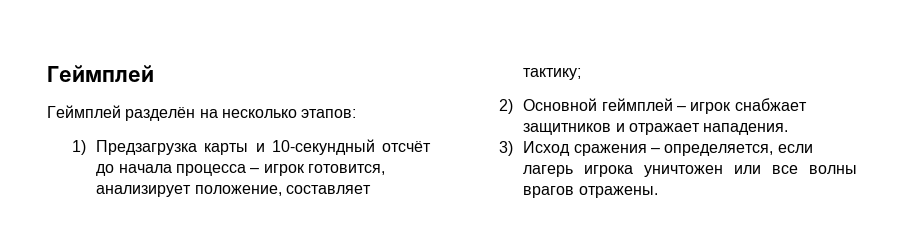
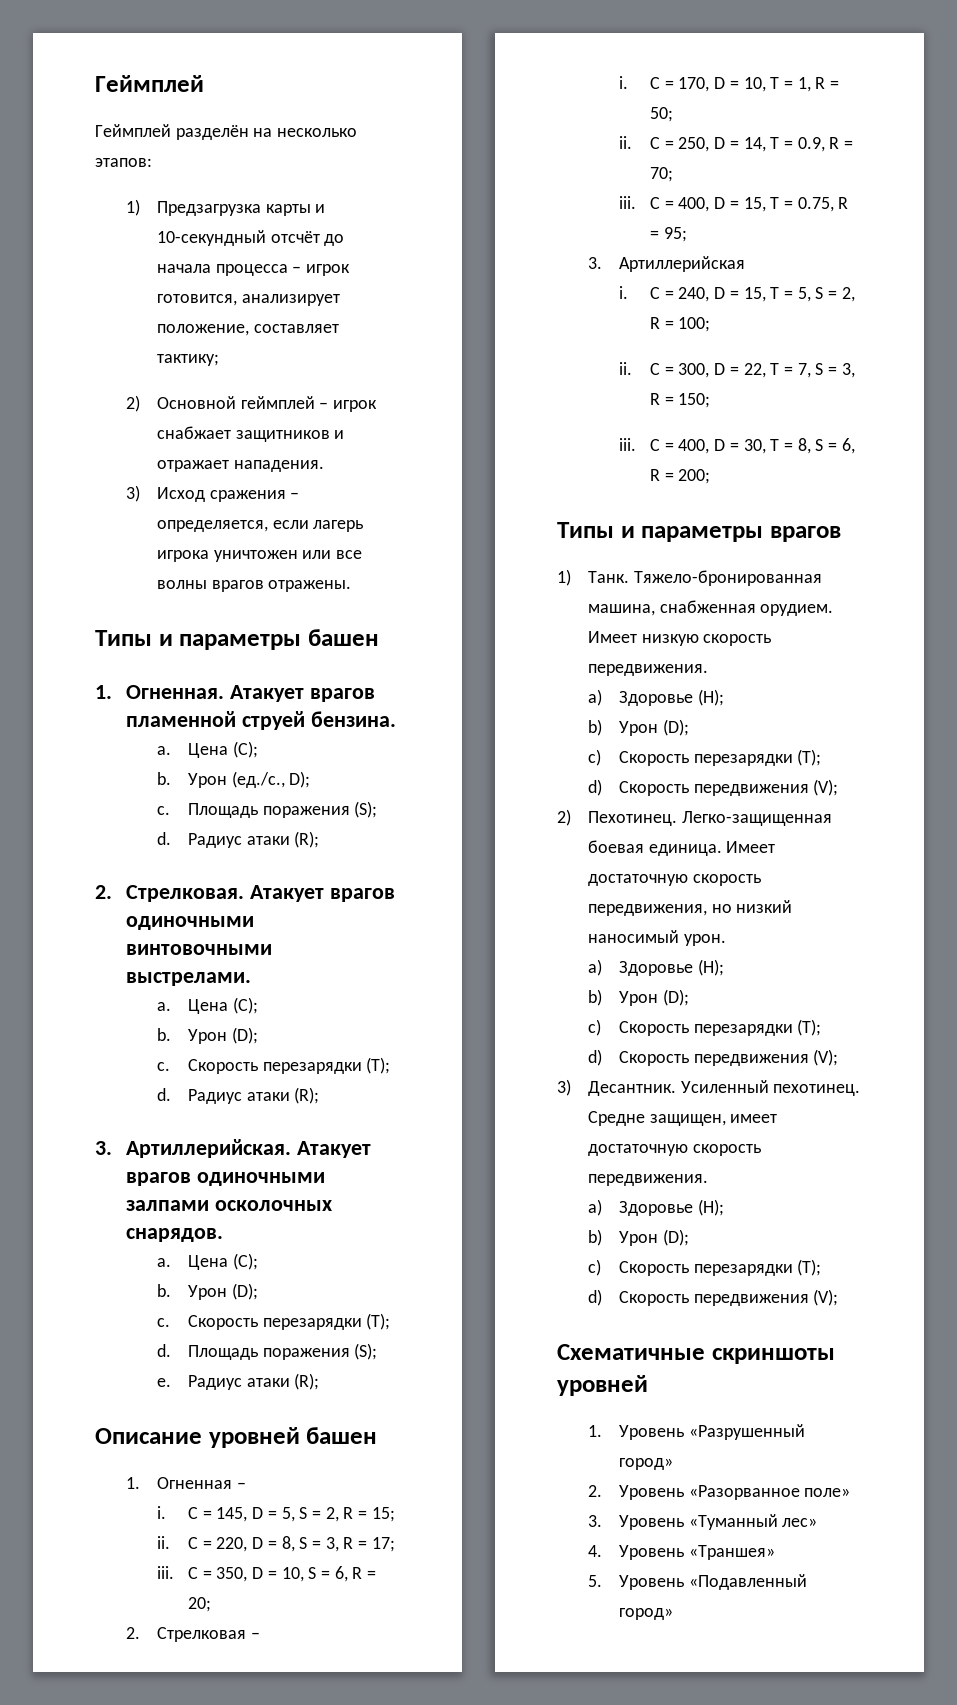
+ Типы и параметры башен
+ 1. Огненная. Атакует врагов пламенной струей бензина.
+ a. Цена (C);
+ b. Урон (ед./с., D);
+ c. Площадь поражения (S);
+ d. Радиус атаки (R);
+ 2. Стрелковая. Атакует врагов одиночными винтовочными выстрелами.
+ a. Цена (C);
+ b. Урон (D);
+ c. Скорость перезарядки (T);
+ d. Радиус атаки (R);
+ 3. Артиллерийская. Атакует врагов одиночными залпами осколочных снарядов.
+ a. Цена (C);
+ b. Урон (D);
+ c. Скорость перезарядки (T);
+ d. Площадь поражения (S);
+ e. Радиус атаки (R);
+ Описание уровней башен
+ 1. Огненная –
+ i. C = 145, D = 5, S = 2, R = 15;
+ ii. C = 220, D = 8, S = 3, R = 17;
+ iii. C = 350, D = 10, S = 6, R = 20;
+ 2. Стрелковая –
+ i. C = 170, D = 10, T = 1, R = 50;
+ ii. C = 250, D = 14, T = 0.9, R = 70;
+ iii. C = 400, D = 15, T = 0.75, R = 95;
+ 3. Артиллерийская
+ i. C = 240, D = 15, T = 5, S = 2, R = 100;
+ ii. C = 300, D = 22, T = 7, S = 3, R = 150;
+ iii. C = 400, D = 30, T = 8, S = 6, R = 200;
+ Типы и параметры врагов
+ 1) Танк. Тяжело-бронированная машина, снабженная орудием. Имеет низкую скорость передвижения.
+ a) Здоровье (H);
+ b) Урон (D);
+ c) Скорость перезарядки (T);
+ d) Скорость передвижения (V);
+ 2) Пехотинец. Легко-защищенная боевая единица. Имеет достаточную скорость передвижения, но низкий наносимый урон.
+ a) Здоровье (H);
+ b) Урон (D);
+ c) Скорость перезарядки (T);
+ d) Скорость передвижения (V);
+ 3) Десантник. Усиленный пехотинец. Средне защищен, имеет достаточную скорость передвижения.
+ a) Здоровье (H);
+ b) Урон (D);
+ c) Скорость перезарядки (T);
+ d) Скорость передвижения (V);
+ Схематичные скриншоты уровней
+ 1. Уровень «Разрушенный город»
+ 2. Уровень «Разорванное поле»
+ 3. Уровень «Туманный лес»
+ 4. Уровень «Траншея»
+ 5. Уровень «Подавленный город»

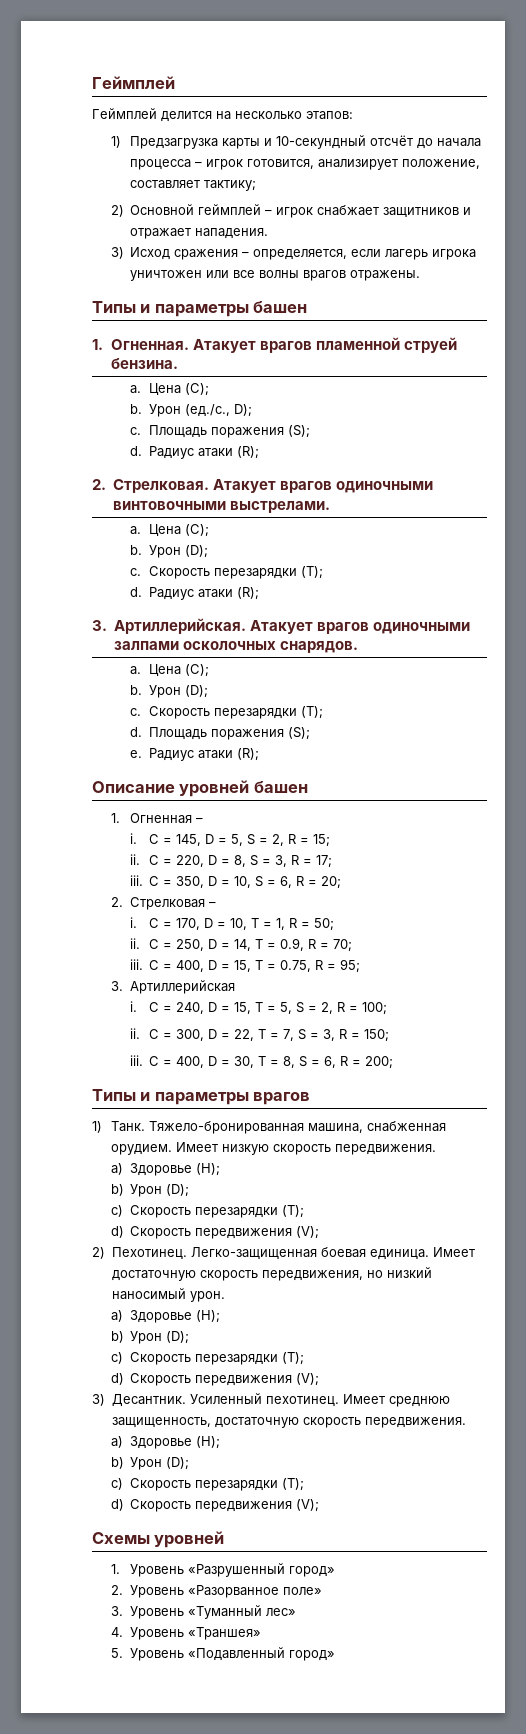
- Геймплей разделён на несколько этапов:
+ Геймплей делится на несколько этапов:
- Средне защищен, имеет достаточную скорость передвижения.
+ Имеет среднюю защищенность, достаточную скорость передвижения.
- Схематичные скриншоты уровней
+ Схемы уровней

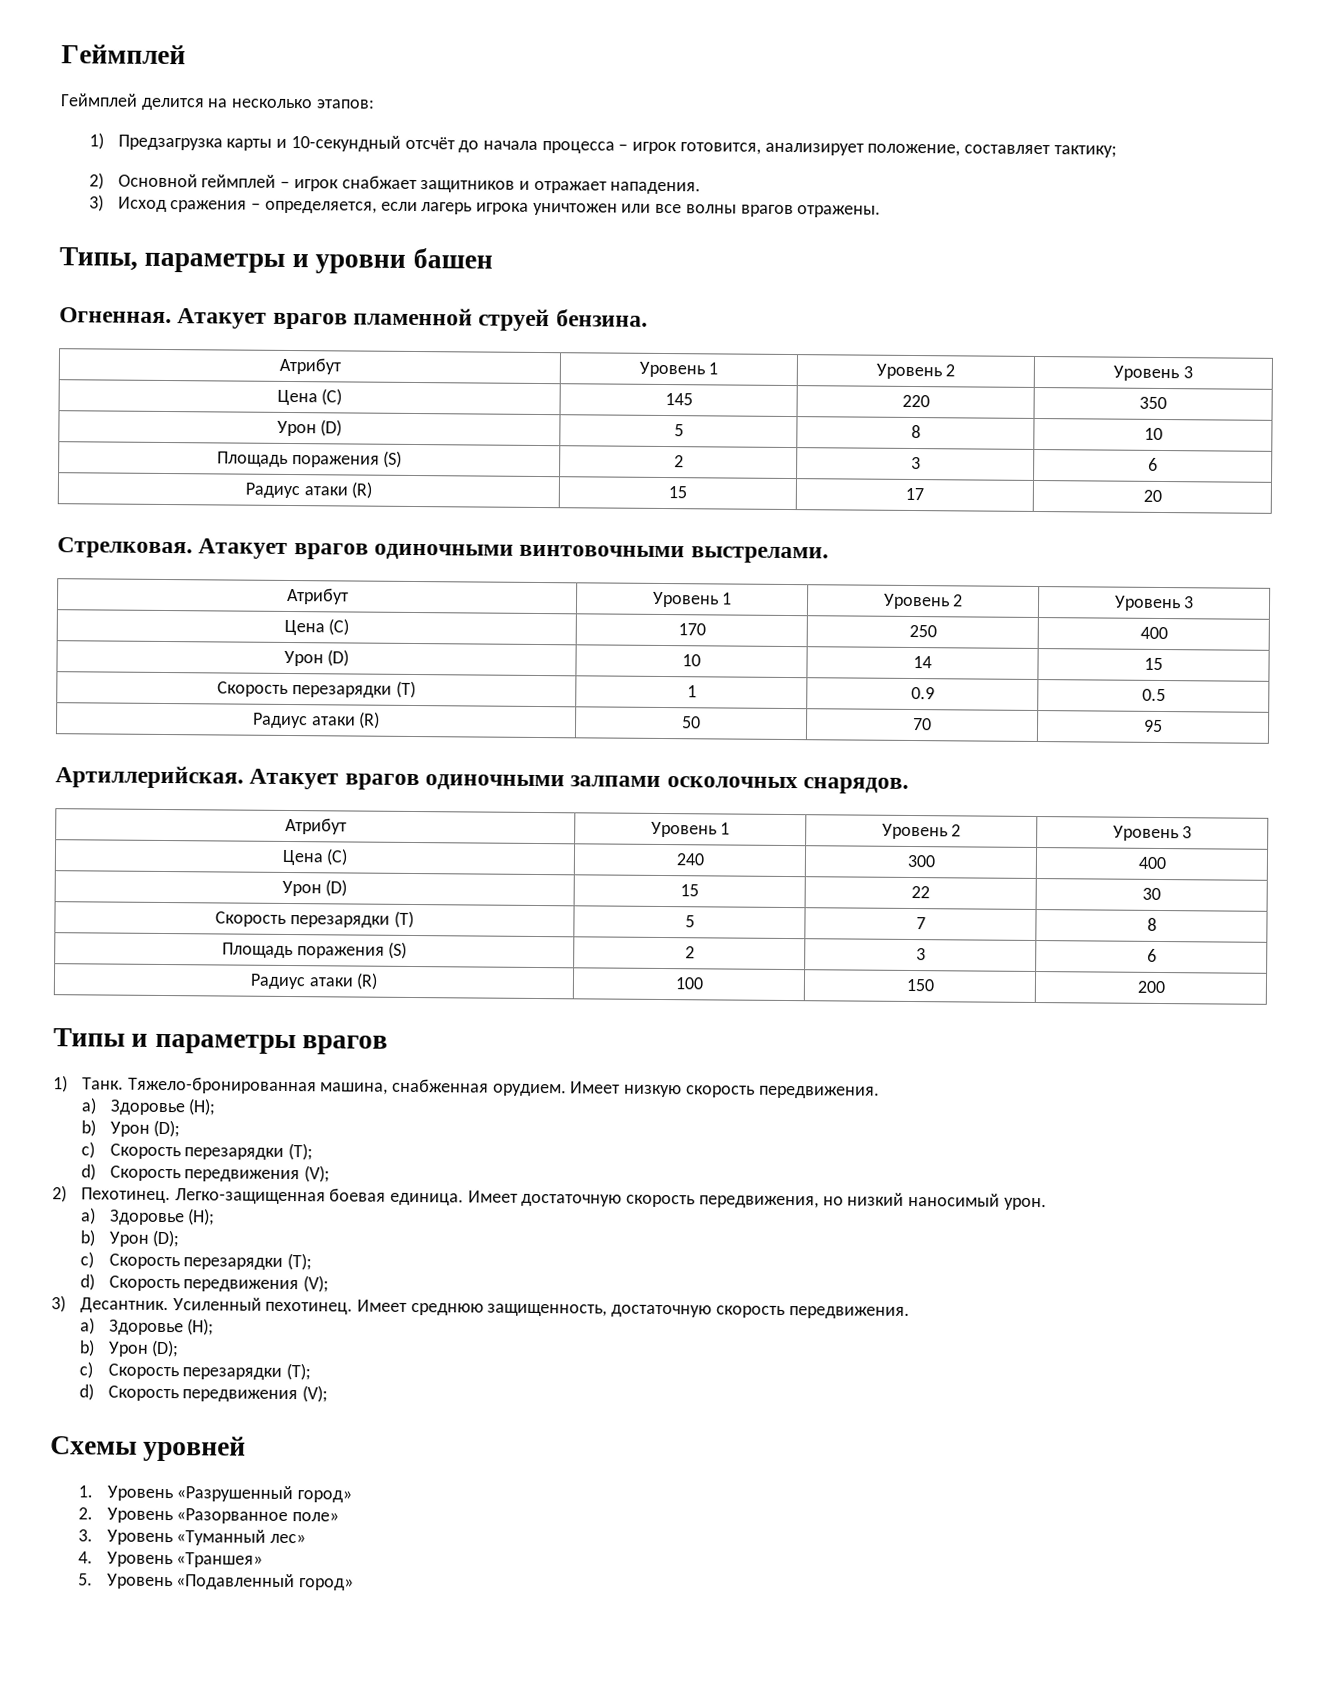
- Типы и параметры башен
- 1. Огненная.
+ Типы, параметры и уровни башен
+ Огненная.
  Атакует врагов пламенной струей бензина.
- a. Цена (C);
- b. Урон (ед./с., D);
- c. Площадь поражения (S);
- d. Радиус атаки (R);
- 2. Стрелковая.
+ Атрибут | Уровень 1 | Уровень 2 | Уровень 3
+ Цена (C) | 145 | 220 | 350
+ Урон (D) | 5 | 8 | 10
+ Площадь поражения (S) | 2 | 3 | 6
+ Радиус атаки (R) | 15 | 17 | 20
+ Стрелковая.
  Атакует врагов одиночными винтовочными выстрелами.
- a. Цена (C);
- b. Урон (D);
- c. Скорость перезарядки (T);
- d. Радиус атаки (R);
- 3. Артиллерийская.
+ Атрибут | Уровень 1 | Уровень 2 | Уровень 3
+ Цена (C) | 170 | 250 | 400
+ Урон (D) | 10 | 14 | 15
+ Скорость перезарядки (T) | 1 | 0.9 | 0.5
+ Радиус атаки (R) | 50 | 70 | 95
+ Артиллерийская.
  Атакует врагов одиночными залпами осколочных снарядов.
- a. Цена (C);
- b. Урон (D);
- c. Скорость перезарядки (T);
- d. Площадь поражения (S);
- e. Радиус атаки (R);
- Описание уровней башен
- 1. Огненная –
- i. C = 145, D = 5, S = 2, R = 15;
- ii. C = 220, D = 8, S = 3, R = 17;
- iii. C = 350, D = 10, S = 6, R = 20;
- 2. Стрелковая –
- i. C = 170, D = 10, T = 1, R = 50;
- ii. C = 250, D = 14, T = 0.9, R = 70;
- iii. C = 400, D = 15, T = 0.75, R = 95;
- 3. Артиллерийская
- i. C = 240, D = 15, T = 5, S = 2, R = 100;
- ii. C = 300, D = 22, T = 7, S = 3, R = 150;
- iii. C = 400, D = 30, T = 8, S = 6, R = 200;
+ Атрибут | Уровень 1 | Уровень 2 | Уровень 3
+ Цена (C) | 240 | 300 | 400
+ Урон (D) | 15 | 22 | 30
+ Скорость перезарядки (T) | 5 | 7 | 8
+ Площадь поражения (S) | 2 | 3 | 6
+ Радиус атаки (R) | 100 | 150 | 200

